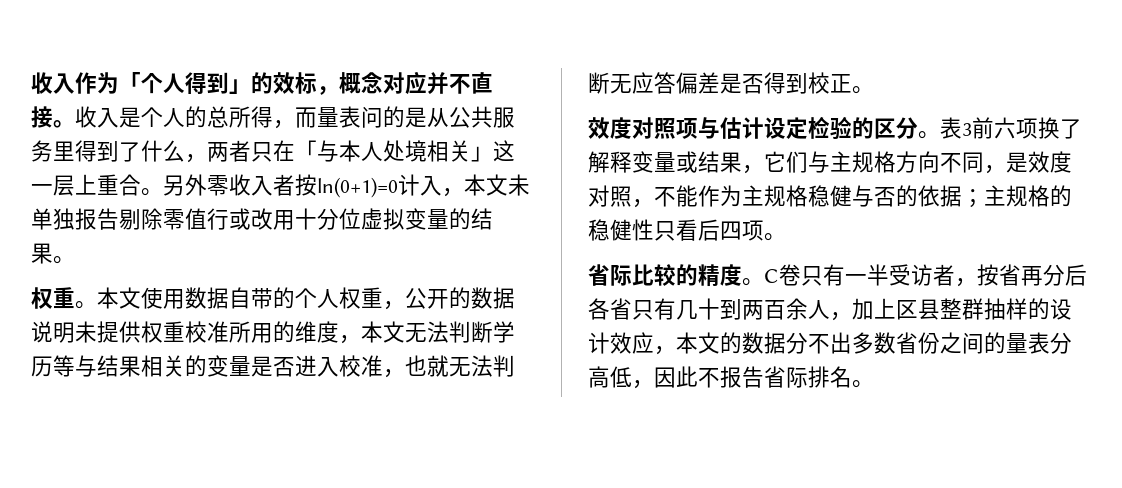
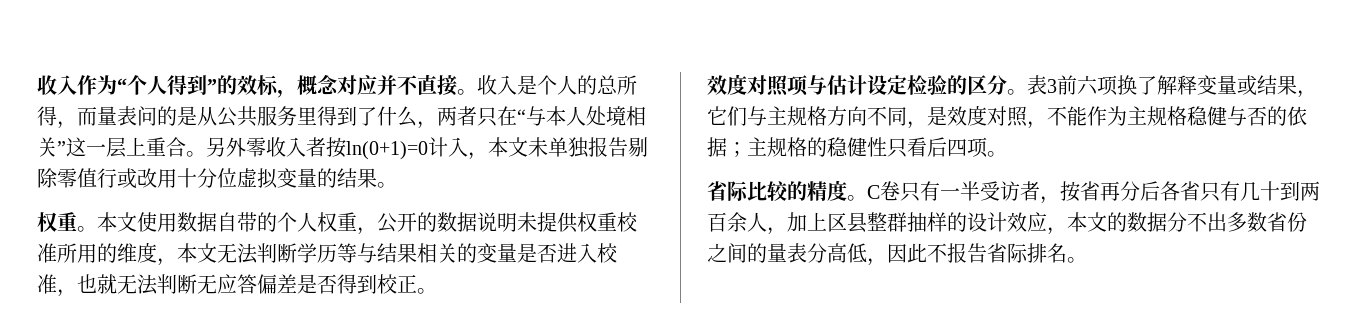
- 收入作为「个人得到」的效标，概念对应并不直接。
+ 收入作为“个人得到”的效标，概念对应并不直接。
- 收入是个人的总所得，而量表问的是从公共服务里得到了什么，两者只在「与本人处境相关」这一层上重合。
+ 收入是个人的总所得，而量表问的是从公共服务里得到了什么，两者只在“与本人处境相关”这一层上重合。

